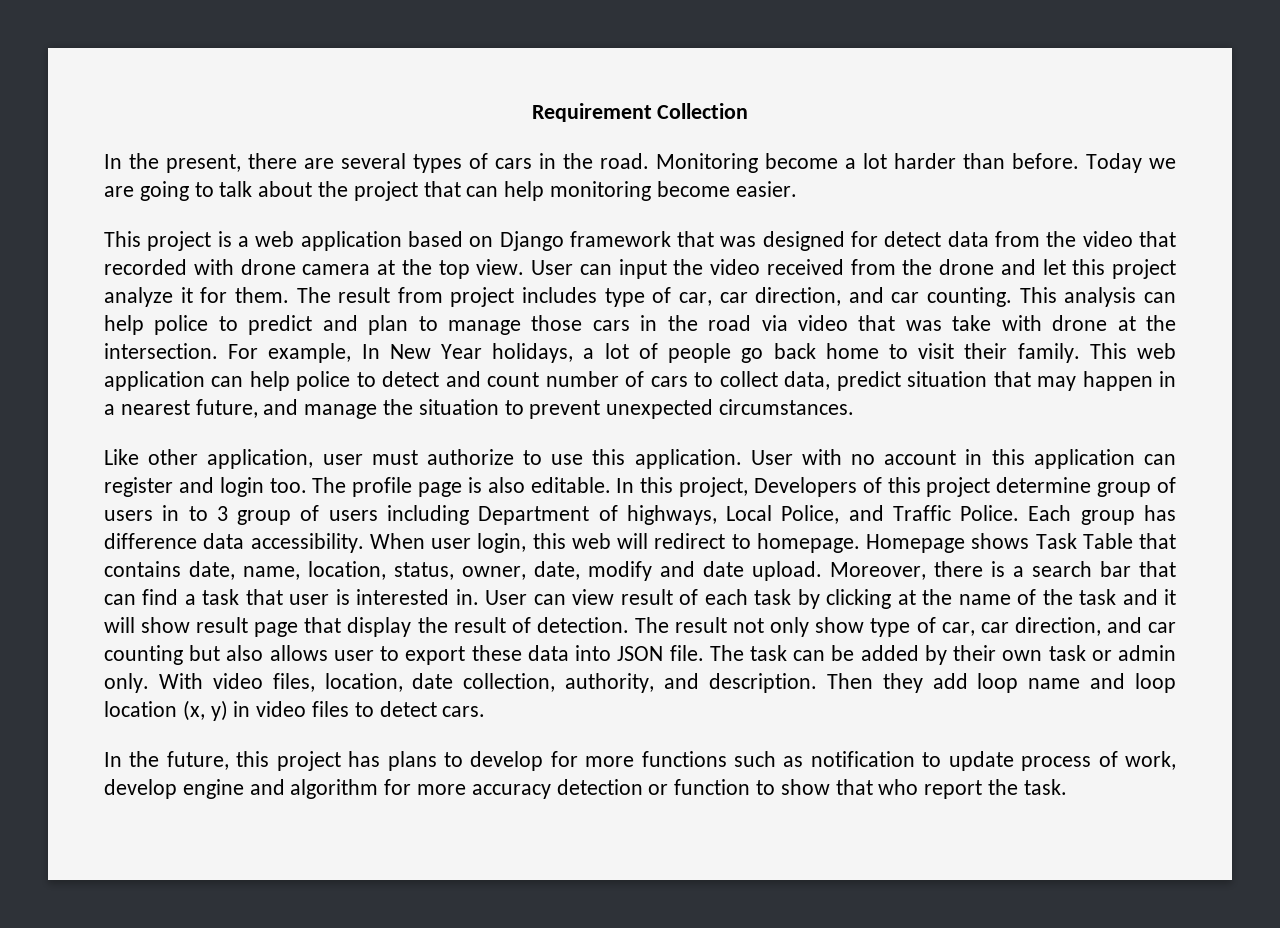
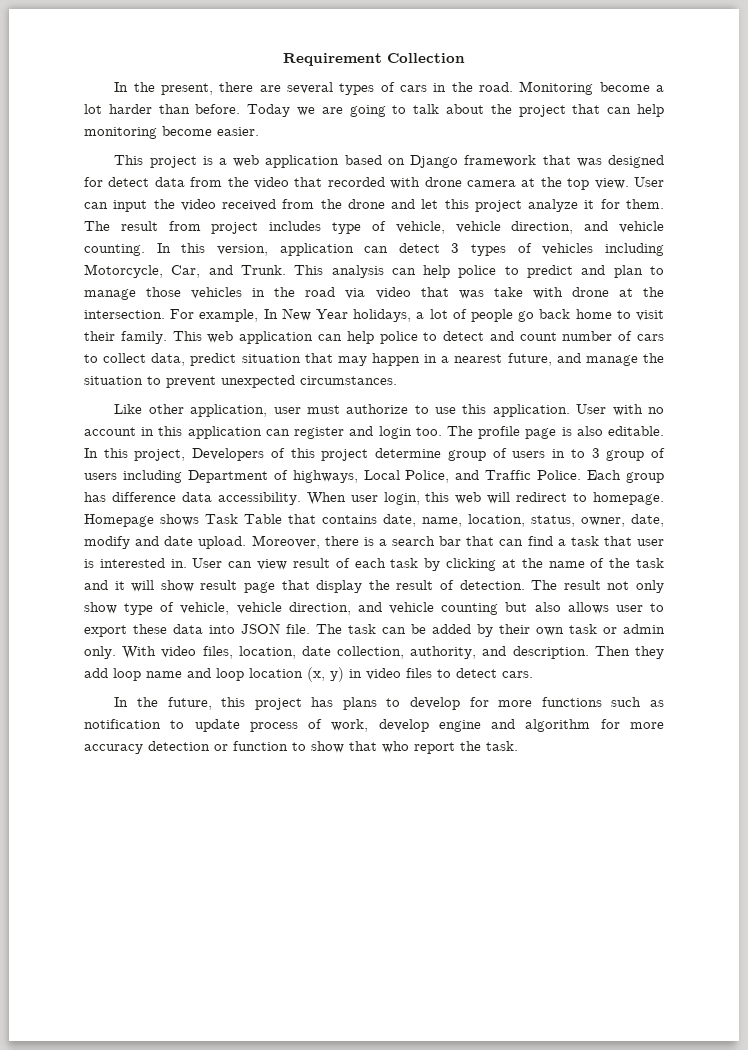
- The result from project includes type of car, car direction, and car counting.
+ The result from project includes type of vehicle, vehicle direction, and vehicle counting. In this version, application can detect 3 types of vehicles including Motorcycle, Car, and Trunk.
- This analysis can help police to predict and plan to manage those cars in the road via video that was take with drone at the intersection.
+ This analysis can help police to predict and plan to manage those vehicles in the road via video that was take with drone at the intersection.
- The result not only show type of car, car direction, and car counting but also allows user to export these data into JSON file.
+ The result not only show type of vehicle, vehicle direction, and vehicle counting but also allows user to export these data into JSON file.

